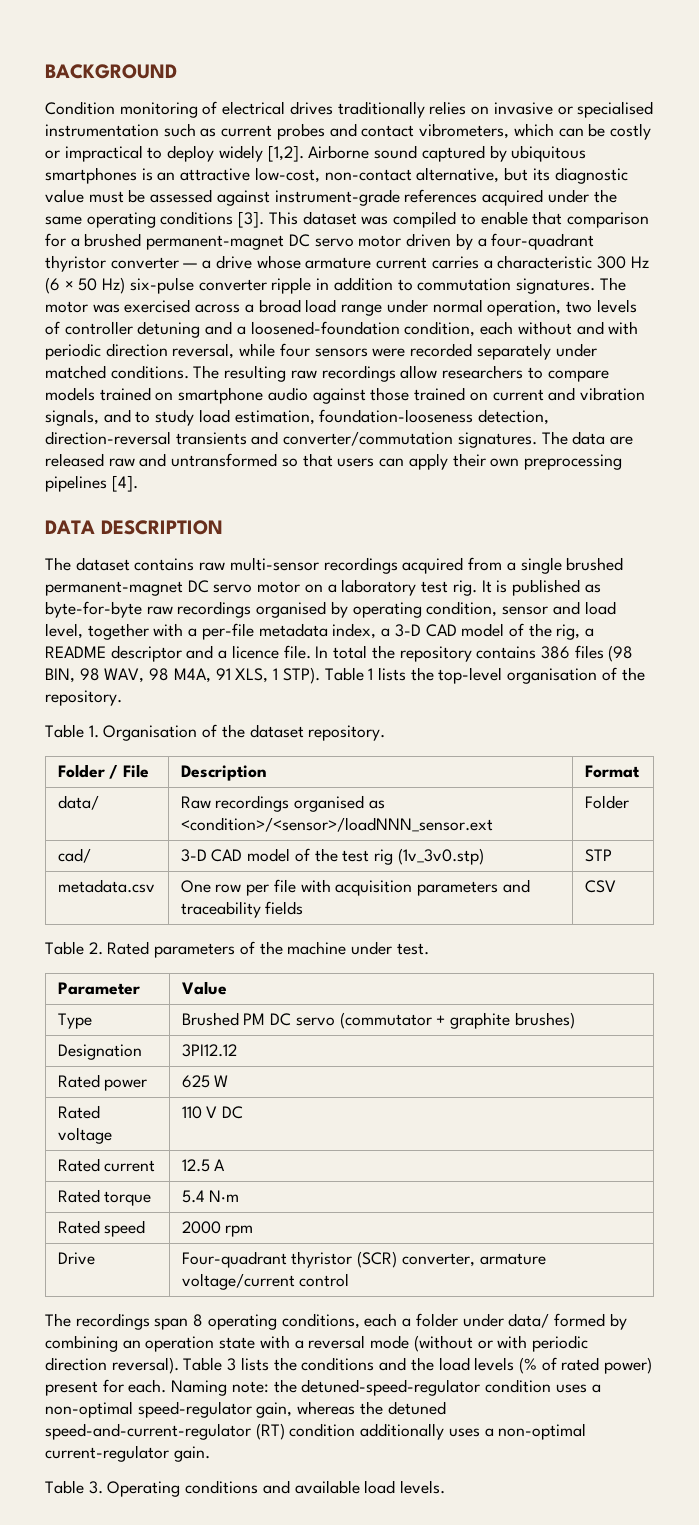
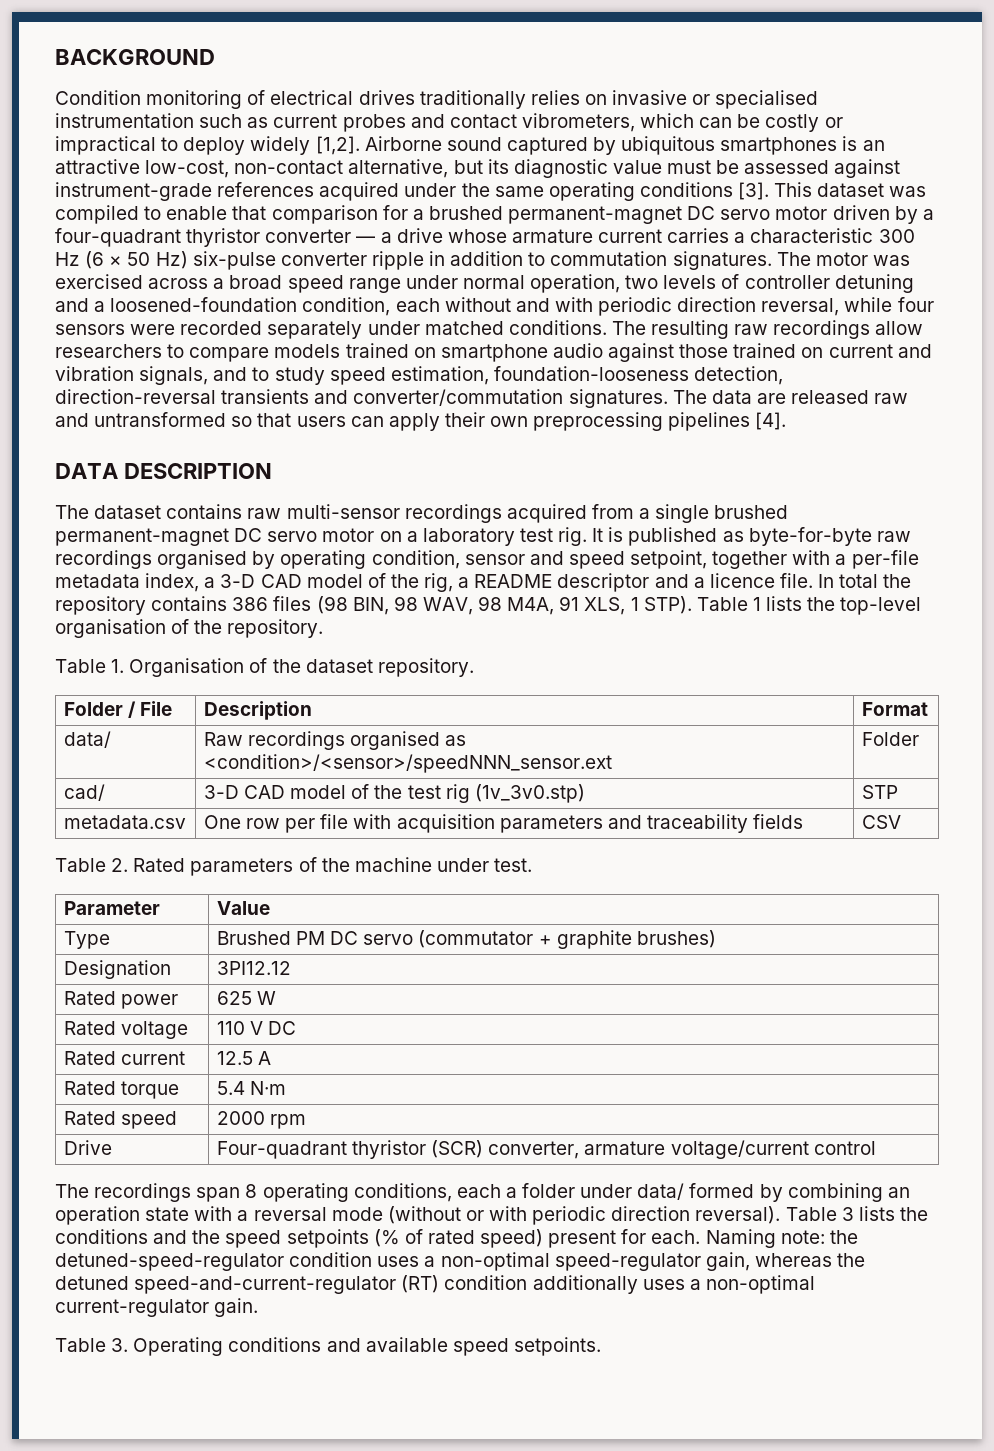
- The motor was exercised across a broad load range under normal operation, two levels of controller detuning and a loosened-foundation condition, each without and with periodic direction reversal, while four sensors were recorded separately under matched conditions.
+ The motor was exercised across a broad speed range under normal operation, two levels of controller detuning and a loosened-foundation condition, each without and with periodic direction reversal, while four sensors were recorded separately under matched conditions.
- The resulting raw recordings allow researchers to compare models trained on smartphone audio against those trained on current and vibration signals, and to study load estimation, foundation-looseness detection, direction-reversal transients and converter/commutation signatures.
+ The resulting raw recordings allow researchers to compare models trained on smartphone audio against those trained on current and vibration signals, and to study speed estimation, foundation-looseness detection, direction-reversal transients and converter/commutation signatures.
- It is published as byte-for-byte raw recordings organised by operating condition, sensor and load level, together with a per-file metadata index, a 3-D CAD model of the rig, a README descriptor and a licence file.
+ It is published as byte-for-byte raw recordings organised by operating condition, sensor and speed setpoint, together with a per-file metadata index, a 3-D CAD model of the rig, a README descriptor and a licence file.
- data/ | Raw recordings organised as <condition>/<sensor>/loadNNN_sensor.ext | Folder
+ data/ | Raw recordings organised as <condition>/<sensor>/speedNNN_sensor.ext | Folder
- Table 3 lists the conditions and the load levels (% of rated power) present for each.
+ Table 3 lists the conditions and the speed setpoints (% of rated speed) present for each.
- Table 3. Operating conditions and available load levels.
+ Table 3. Operating conditions and available speed setpoints.

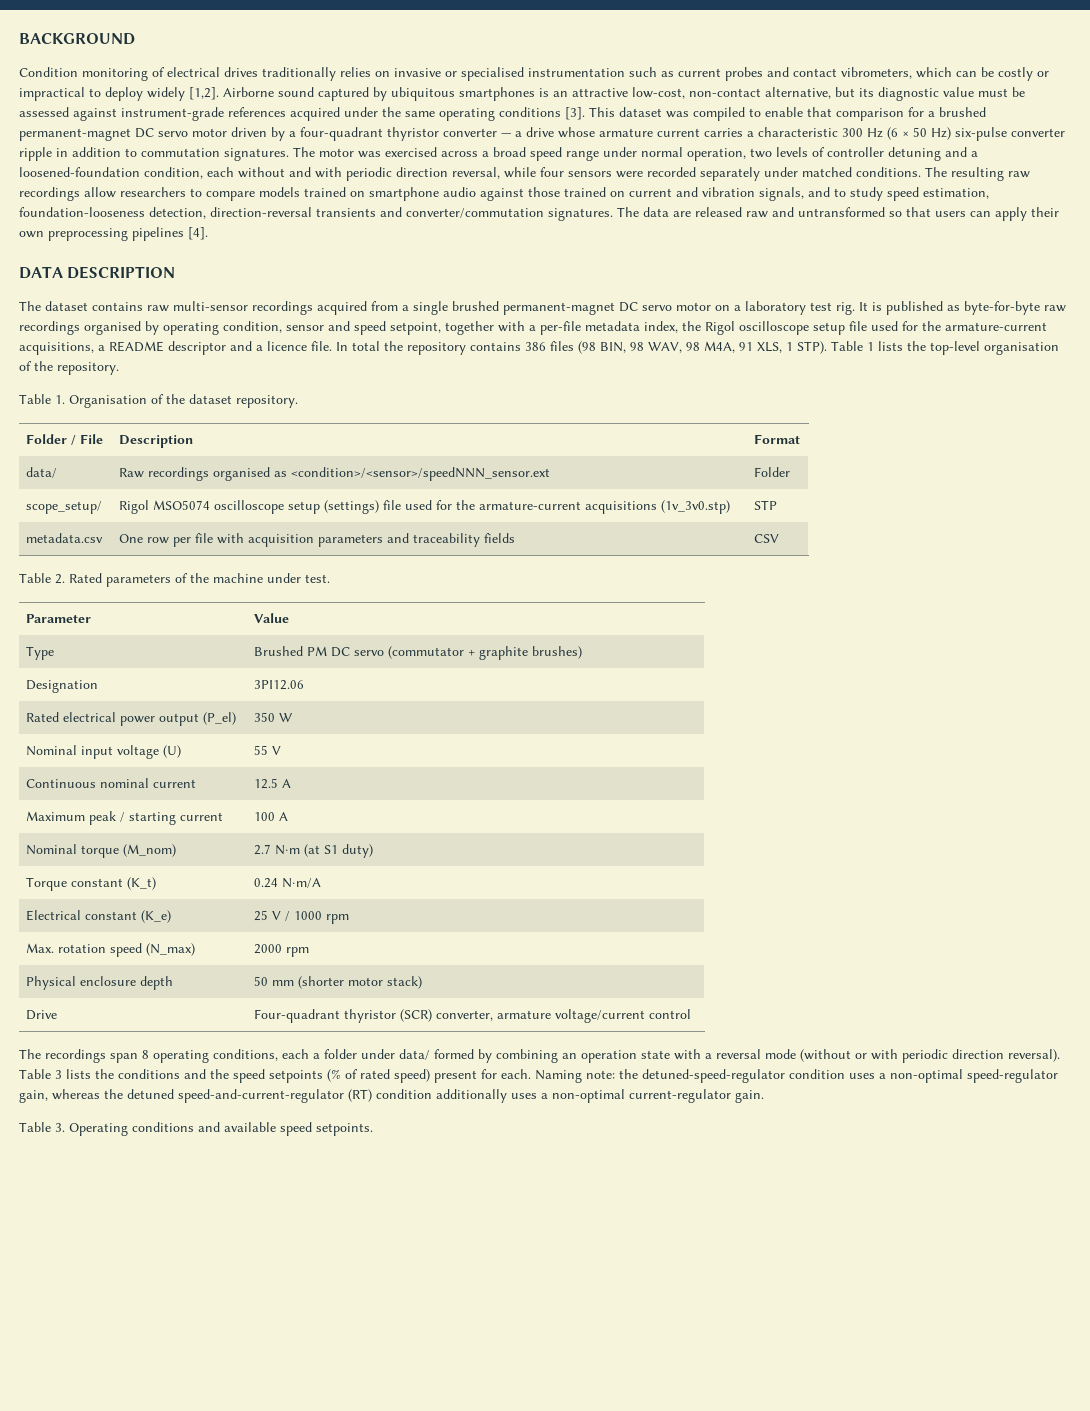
- It is published as byte-for-byte raw recordings organised by operating condition, sensor and speed setpoint, together with a per-file metadata index, a 3-D CAD model of the rig, a README descriptor and a licence file.
+ It is published as byte-for-byte raw recordings organised by operating condition, sensor and speed setpoint, together with a per-file metadata index, the Rigol oscilloscope setup file used for the armature-current acquisitions, a README descriptor and a licence file.
- cad/ | 3-D CAD model of the test rig (1v_3v0.stp) | STP
+ scope_setup/ | Rigol MSO5074 oscilloscope setup (settings) file used for the armature-current acquisitions (1v_3v0.stp) | STP
- Designation | 3PI12.12
- Rated power | 625 W
+ Designation | 3PI12.06
+ Rated electrical power output (P_el) | 350 W
- Rated voltage | 110 V DC
- Rated current | 12.5 A
+ Nominal input voltage (U) | 55 V
+ Continuous nominal current | 12.5 A
- Rated torque | 5.4 N·m
- Rated speed | 2000 rpm
+ Maximum peak / starting current | 100 A
+ Nominal torque (M_nom) | 2.7 N·m (at S1 duty)
+ Torque constant (K_t) | 0.24 N·m/A
+ Electrical constant (K_e) | 25 V / 1000 rpm
+ Max. rotation speed (N_max) | 2000 rpm
+ Physical enclosure depth | 50 mm (shorter motor stack)

